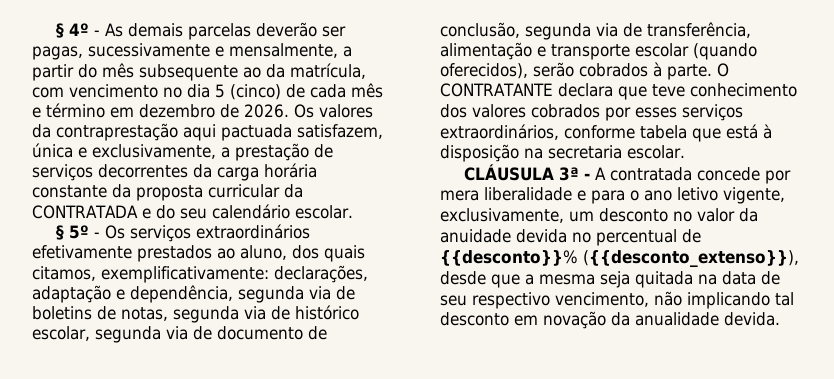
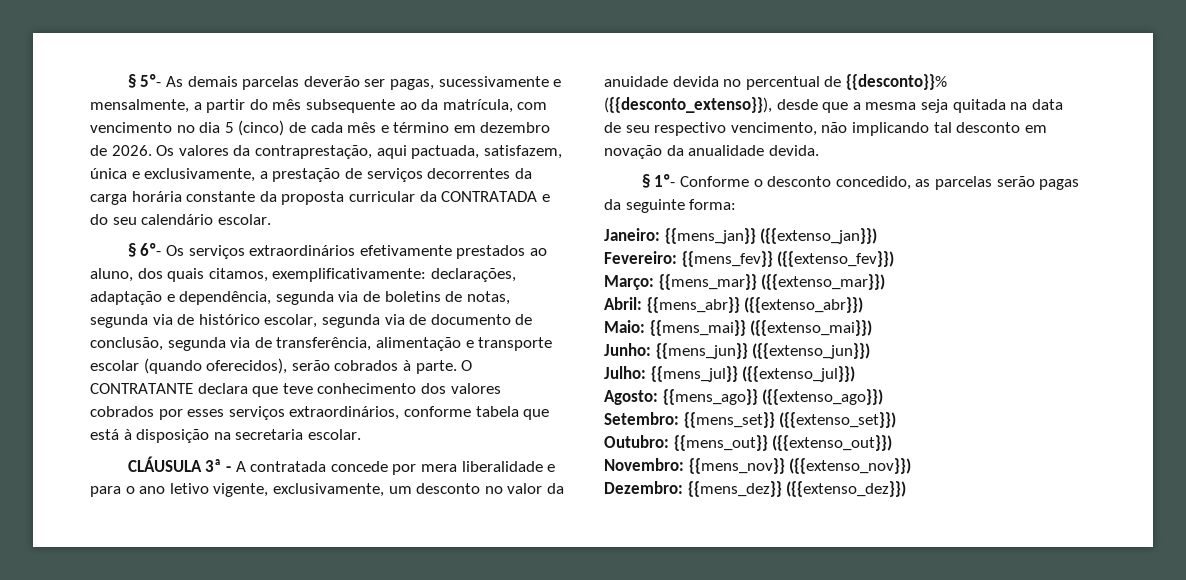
- § 4º - As demais parcelas deverão ser pagas, sucessivamente e mensalmente, a partir do mês subsequente ao da matrícula, com vencimento no dia 5 (cinco) de cada mês e término em dezembro de 2026.
+ § 5º- As demais parcelas deverão ser pagas, sucessivamente e mensalmente, a partir do mês subsequente ao da matrícula, com vencimento no dia 5 (cinco) de cada mês e término em dezembro de 2026.
- Os valores da contraprestação aqui pactuada satisfazem, única e exclusivamente, a prestação de serviços decorrentes da carga horária constante da proposta curricular da CONTRATADA e do seu calendário escolar.
+ Os valores da contraprestação, aqui pactuada, satisfazem, única e exclusivamente, a prestação de serviços decorrentes da carga horária constante da proposta curricular da CONTRATADA e do seu calendário escolar.
- § 5º - Os serviços extraordinários efetivamente prestados ao aluno, dos quais citamos, exemplificativamente: declarações, adaptação e dependência, segunda via de boletins de notas, segunda via de histórico escolar, segunda via de documento de conclusão, segunda via de transferência, alimentação e transporte escolar (quando oferecidos), serão cobrados à parte.
+ § 6º- Os serviços extraordinários efetivamente prestados ao aluno, dos quais citamos, exemplificativamente: declarações, adaptação e dependência, segunda via de boletins de notas, segunda via de histórico escolar, segunda via de documento de conclusão, segunda via de transferência, alimentação e transporte escolar (quando oferecidos), serão cobrados à parte.
+ § 1º- Conforme o desconto concedido, as parcelas serão pagas da seguinte forma:
+ Janeiro: {{mens_jan}} ({{extenso_jan}})
+ Fevereiro: {{mens_fev}} ({{extenso_fev}})
+ Março: {{mens_mar}} ({{extenso_mar}})
+ Abril: {{mens_abr}} ({{extenso_abr}})
+ Maio: {{mens_mai}} ({{extenso_mai}})
+ Junho: {{mens_jun}} ({{extenso_jun}})
+ Julho: {{mens_jul}} ({{extenso_jul}})
+ Agosto: {{mens_ago}} ({{extenso_ago}})
+ Setembro: {{mens_set}} ({{extenso_set}})
+ Outubro: {{mens_out}} ({{extenso_out}})
+ Novembro: {{mens_nov}} ({{extenso_nov}})
+ Dezembro: {{mens_dez}} ({{extenso_dez}})

